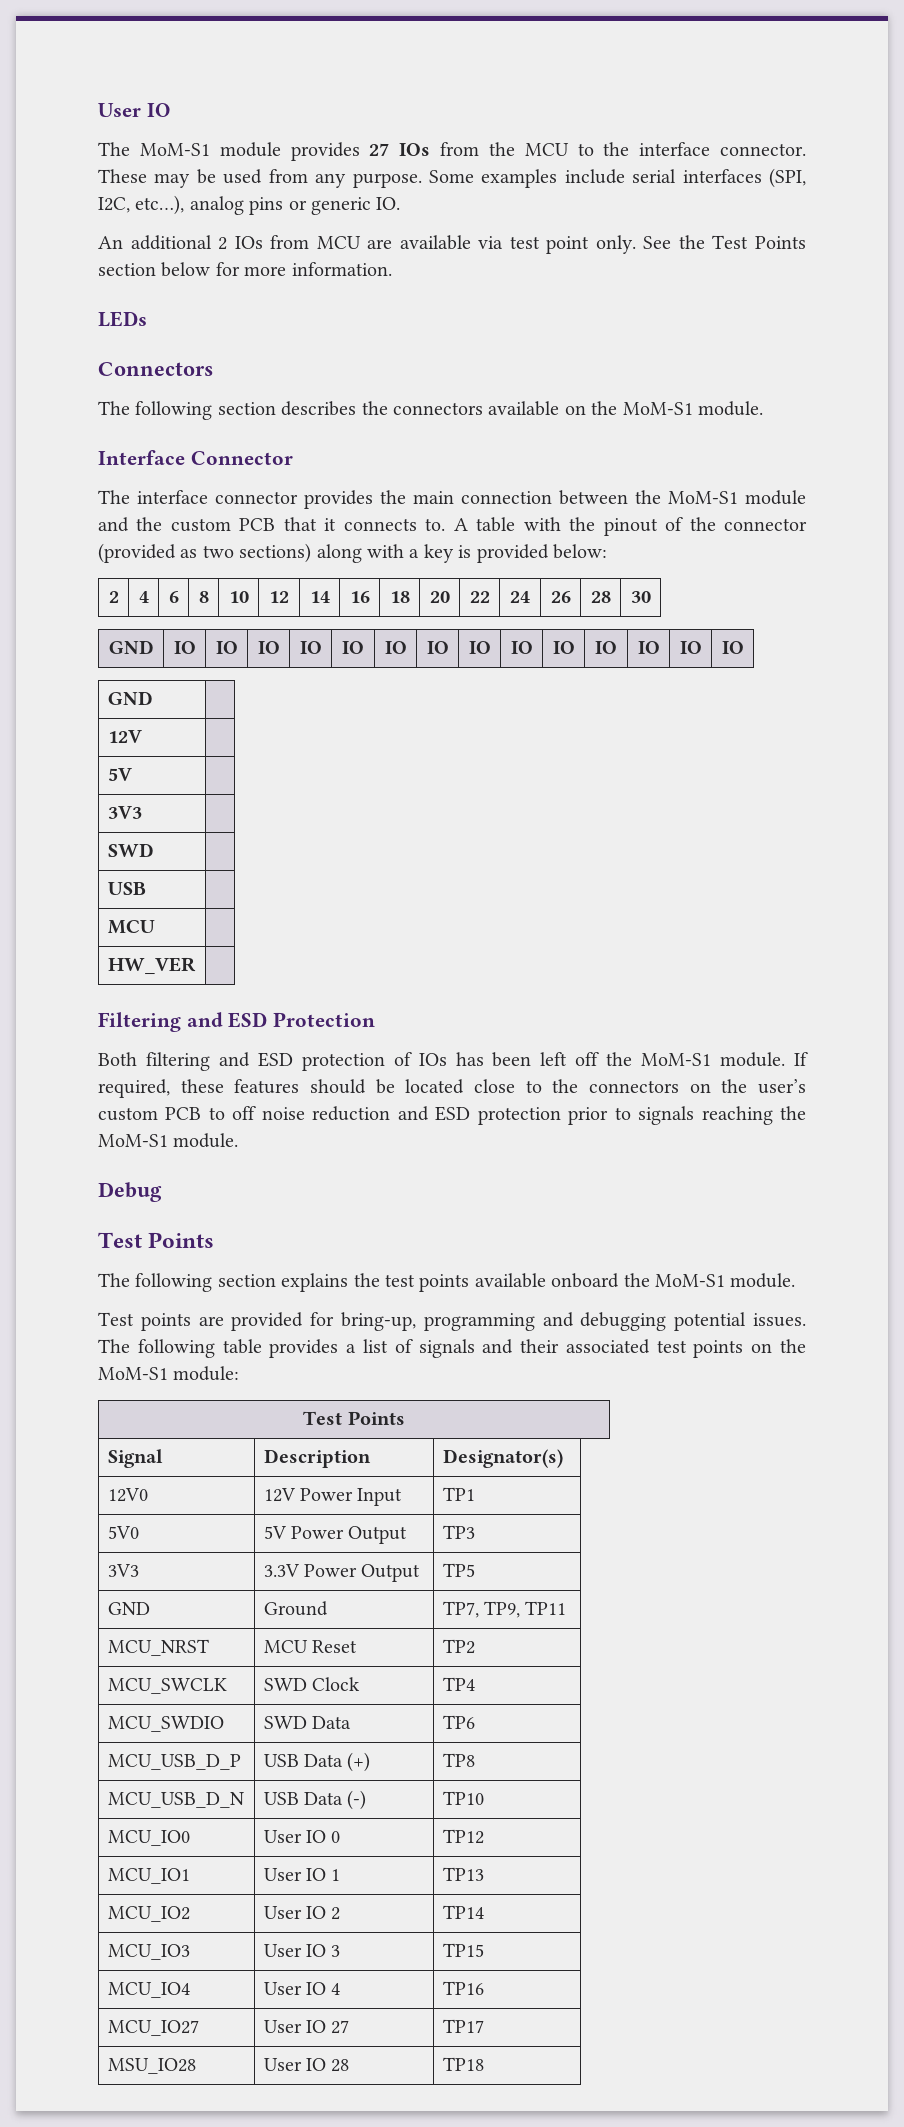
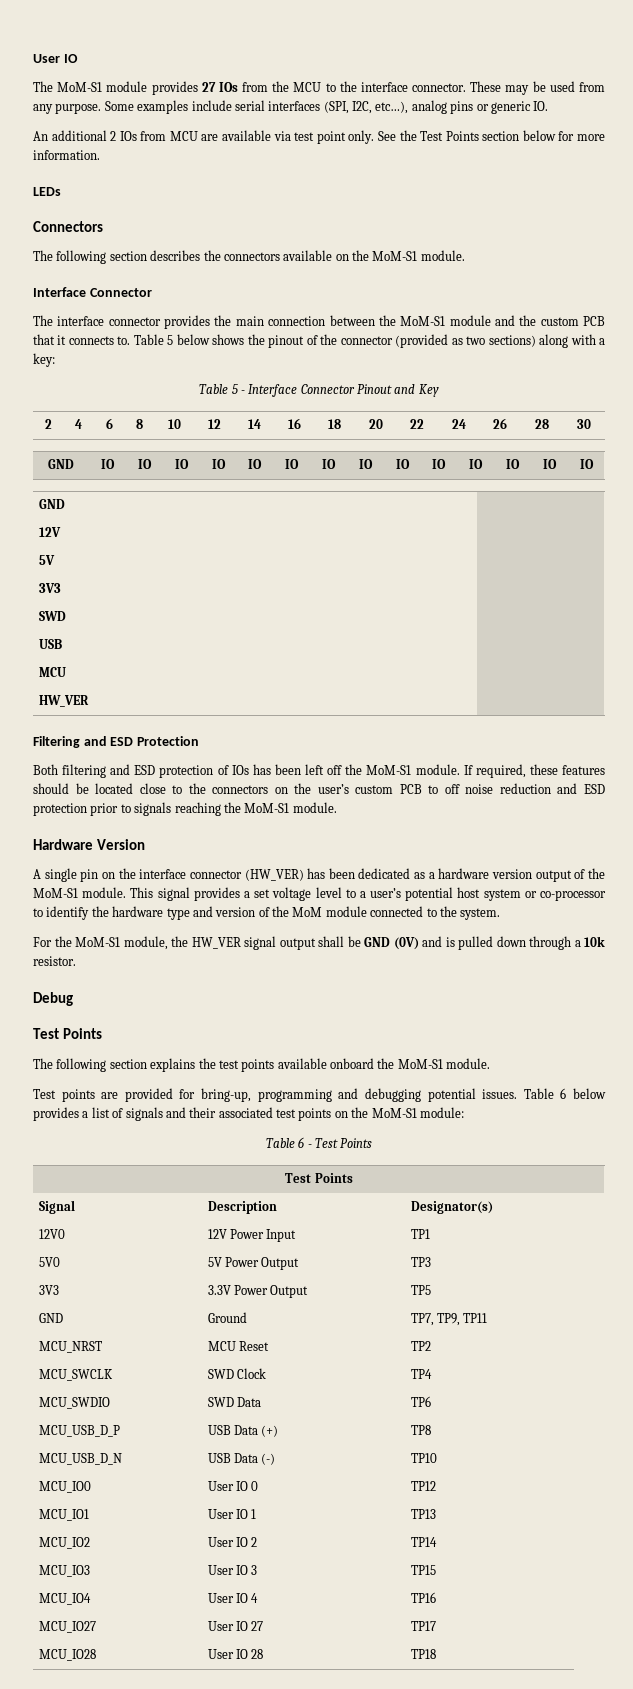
- A table with the pinout of the connector (provided as two sections) along with a key is provided below:
+ Table 5 below shows the pinout of the connector (provided as two sections) along with a key:
+ Table 5 - Interface Connector Pinout and Key
+ Hardware Version
+ A single pin on the interface connector (HW_VER) has been dedicated as a hardware version output of the MoM-S1 module. This signal provides a set voltage level to a user’s potential host system or co-processor to identify the hardware type and version of the MoM module connected to the system.
+ For the MoM-S1 module, the HW_VER signal output shall be GND (0V) and is pulled down through a 10k resistor.
- The following table provides a list of signals and their associated test points on the MoM-S1 module:
+ Table 6 below provides a list of signals and their associated test points on the MoM-S1 module:
+ Table 6 - Test Points
- MSU_IO28 | User IO 28 | TP18
+ MCU_IO28 | User IO 28 | TP18

